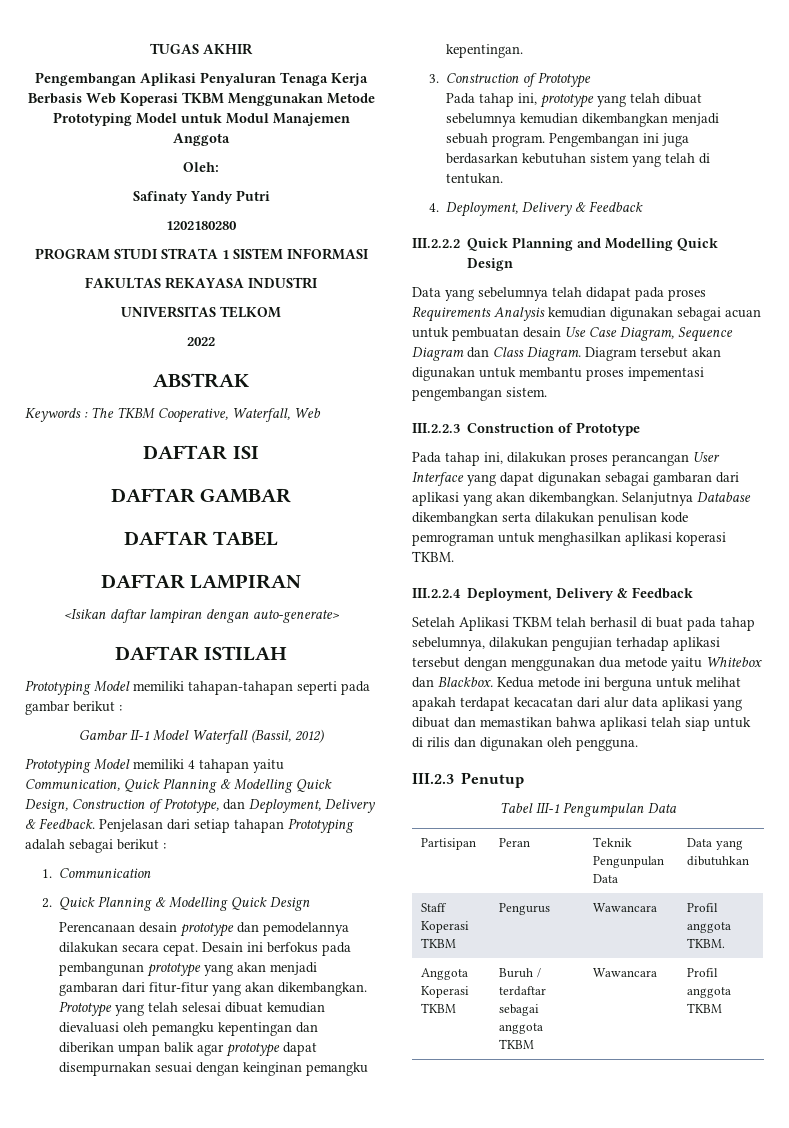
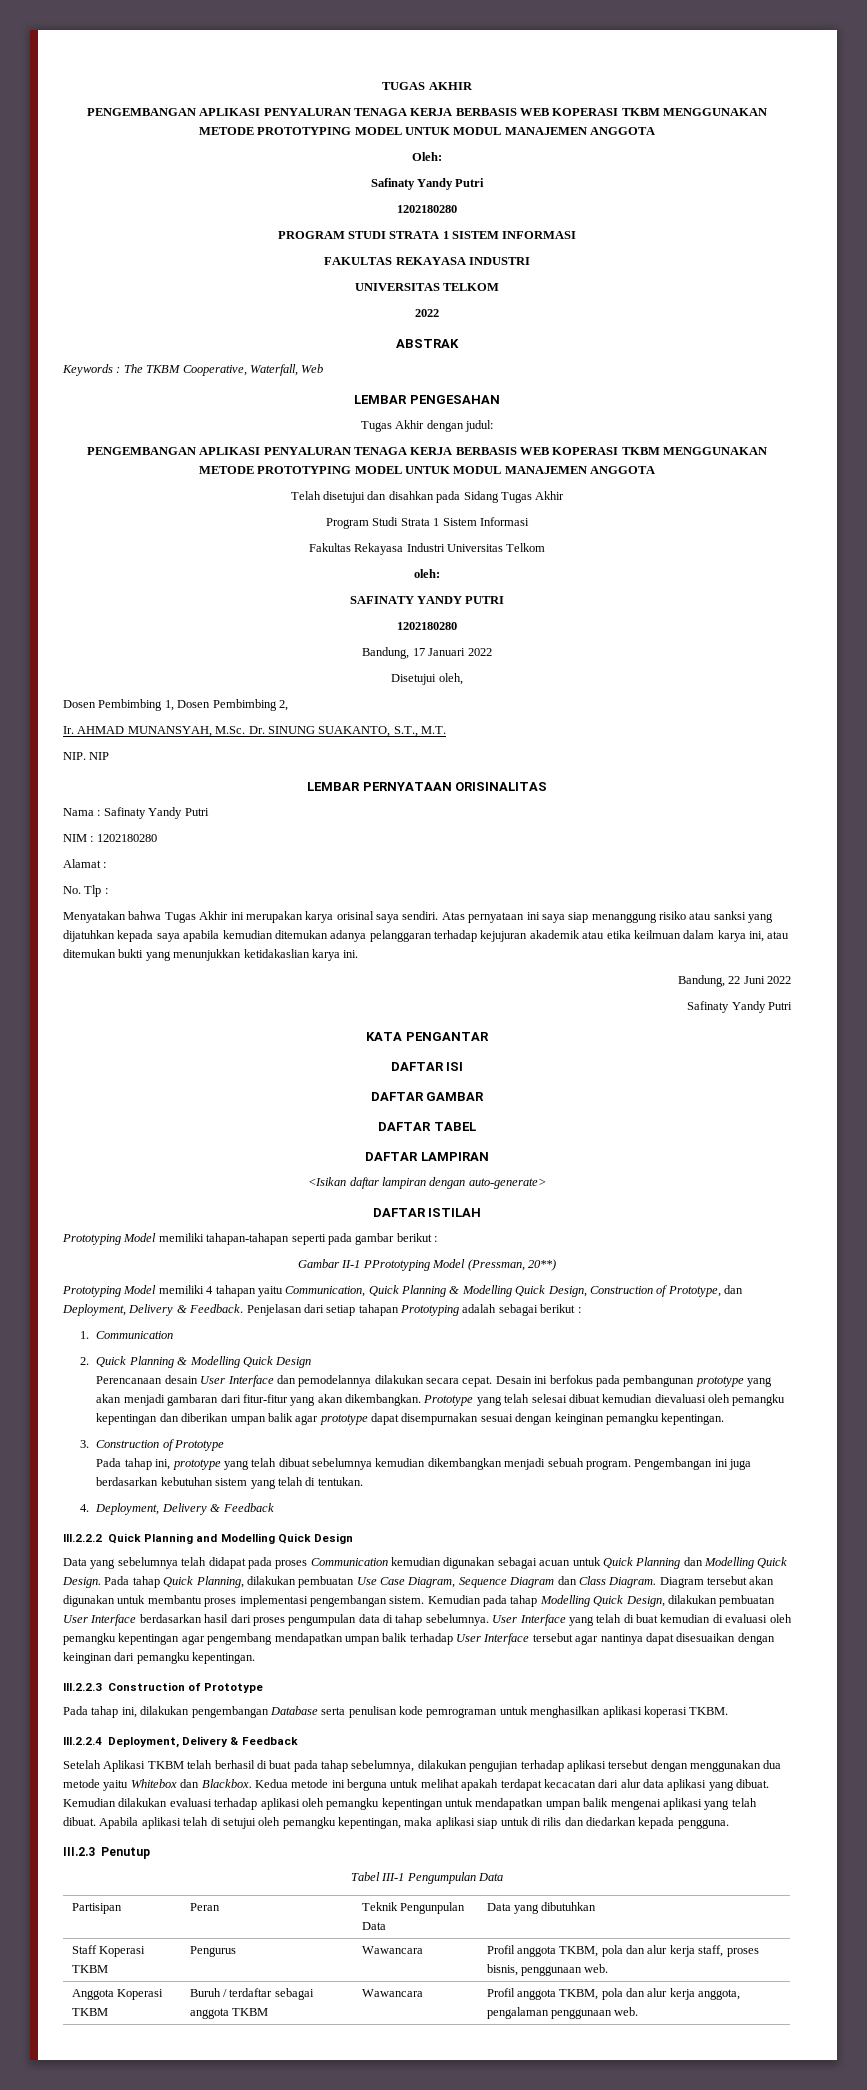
  TUGAS AKHIR
- Pengembangan Aplikasi Penyaluran Tenaga Kerja Berbasis Web Koperasi TKBM Menggunakan Metode Prototyping Model untuk Modul Manajemen Anggota
+ PENGEMBANGAN APLIKASI PENYALURAN TENAGA KERJA BERBASIS WEB KOPERASI TKBM MENGGUNAKAN METODE PROTOTYPING MODEL UNTUK MODUL MANAJEMEN ANGGOTA
+ LEMBAR PENGESAHAN
+ Tugas Akhir dengan judul:
+ PENGEMBANGAN APLIKASI PENYALURAN TENAGA KERJA BERBASIS WEB KOPERASI TKBM MENGGUNAKAN METODE PROTOTYPING MODEL UNTUK MODUL MANAJEMEN ANGGOTA
+ Telah disetujui dan disahkan pada Sidang Tugas Akhir
+ Program Studi Strata 1 Sistem Informasi
+ Fakultas Rekayasa Industri Universitas Telkom
+ oleh:
+ SAFINATY YANDY PUTRI
+ 1202180280
+ Bandung, 17 Januari 2022
+ Disetujui oleh,
+ Dosen Pembimbing 1, Dosen Pembimbing 2,
+ Ir. AHMAD MUNANSYAH, M.Sc. Dr. SINUNG SUAKANTO, S.T., M.T.
+ NIP. NIP
+ LEMBAR PERNYATAAN ORISINALITAS
+ Nama : Safinaty Yandy Putri
+ NIM : 1202180280
+ Alamat :
+ No. Tlp :
+ Menyatakan bahwa Tugas Akhir ini merupakan karya orisinal saya sendiri. Atas pernyataan ini saya siap menanggung risiko atau sanksi yang dijatuhkan kepada saya apabila kemudian ditemukan adanya pelanggaran terhadap kejujuran akademik atau etika keilmuan dalam karya ini, atau ditemukan bukti yang menunjukkan ketidakaslian karya ini.
+ Bandung, 22 Juni 2022
+ Safinaty Yandy Putri
+ KATA PENGANTAR
- Gambar II-1 Model Waterfall (Bassil, 2012)
+ Gambar II-1 PPrototyping Model (Pressman, 20**)
- Perencanaan desain prototype dan pemodelannya dilakukan secara cepat.
+ Perencanaan desain User Interface dan pemodelannya dilakukan secara cepat.
- Data yang sebelumnya telah didapat pada proses Requirements Analysis kemudian digunakan sebagai acuan untuk pembuatan desain Use Case Diagram, Sequence Diagram dan Class Diagram.
+ Data yang sebelumnya telah didapat pada proses Communication kemudian digunakan sebagai acuan untuk Quick Planning dan Modelling Quick Design. Pada tahap Quick Planning, dilakukan pembuatan Use Case Diagram, Sequence Diagram dan Class Diagram.
- Diagram tersebut akan digunakan untuk membantu proses impementasi pengembangan sistem.
+ Diagram tersebut akan digunakan untuk membantu proses implementasi pengembangan sistem. Kemudian pada tahap Modelling Quick Design, dilakukan pembuatan User Interface berdasarkan hasil dari proses pengumpulan data di tahap sebelumnya. User Interface yang telah di buat kemudian di evaluasi oleh pemangku kepentingan agar pengembang mendapatkan umpan balik terhadap User Interface tersebut agar nantinya dapat disesuaikan dengan keinginan dari pemangku kepentingan.
- Pada tahap ini, dilakukan proses perancangan User Interface yang dapat digunakan sebagai gambaran dari aplikasi yang akan dikembangkan. Selanjutnya Database dikembangkan serta dilakukan penulisan kode pemrograman untuk menghasilkan aplikasi koperasi TKBM.
+ Pada tahap ini, dilakukan pengembangan Database serta penulisan kode pemrograman untuk menghasilkan aplikasi koperasi TKBM.
- Kedua metode ini berguna untuk melihat apakah terdapat kecacatan dari alur data aplikasi yang dibuat dan memastikan bahwa aplikasi telah siap untuk di rilis dan digunakan oleh pengguna.
+ Kedua metode ini berguna untuk melihat apakah terdapat kecacatan dari alur data aplikasi yang dibuat. Kemudian dilakukan evaluasi terhadap aplikasi oleh pemangku kepentingan untuk mendapatkan umpan balik mengenai aplikasi yang telah dibuat. Apabila aplikasi telah di setujui oleh pemangku kepentingan, maka aplikasi siap untuk di rilis dan diedarkan kepada pengguna.
- Staff Koperasi TKBM | Pengurus | Wawancara | Profil anggota TKBM.
+ Staff Koperasi TKBM | Pengurus | Wawancara | Profil anggota TKBM, pola dan alur kerja staff, proses bisnis, penggunaan web.
- Anggota Koperasi TKBM | Buruh / terdaftar sebagai anggota TKBM | Wawancara | Profil anggota TKBM
+ Anggota Koperasi TKBM | Buruh / terdaftar sebagai anggota TKBM | Wawancara | Profil anggota TKBM, pola dan alur kerja anggota, pengalaman penggunaan web.

